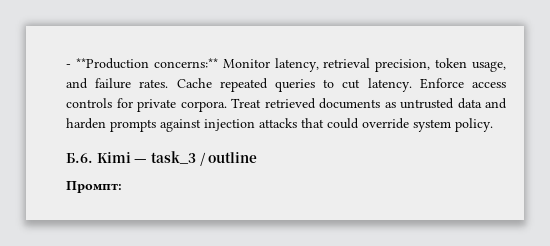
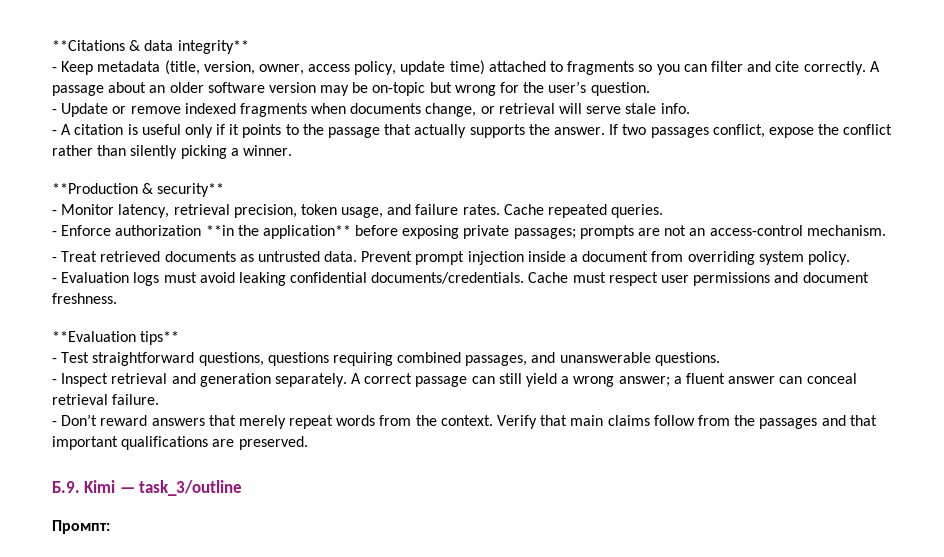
- - **Production concerns:** Monitor latency, retrieval precision, token usage, and failure rates.
+ **Citations & data integrity**
+ - Keep metadata (title, version, owner, access policy, update time) attached to fragments so you can filter and cite correctly. A passage about an older software version may be on-topic but wrong for the user’s question.
+ - Update or remove indexed fragments when documents change, or retrieval will serve stale info.
+ - A citation is useful only if it points to the passage that actually supports the answer. If two passages conflict, expose the conflict rather than silently picking a winner.
+ **Production & security**
+ - Monitor latency, retrieval precision, token usage, and failure rates.
- Cache repeated queries to cut latency. Enforce access controls for private corpora. Treat retrieved documents as untrusted data and harden prompts against injection attacks that could override system policy.
- Б.6. Kimi — task_3 / outline
+ Cache repeated queries.
+ - Enforce authorization **in the application** before exposing private passages; prompts are not an access-control mechanism.
+ - Treat retrieved documents as untrusted data. Prevent prompt injection inside a document from overriding system policy.
+ - Evaluation logs must avoid leaking confidential documents/credentials. Cache must respect user permissions and document freshness.
+ **Evaluation tips**
+ - Test straightforward questions, questions requiring combined passages, and unanswerable questions.
+ - Inspect retrieval and generation separately. A correct passage can still yield a wrong answer; a fluent answer can conceal retrieval failure.
+ - Don’t reward answers that merely repeat words from the context. Verify that main claims follow from the passages and that important qualifications are preserved.
+ Б.9. Kimi — task_3/outline

